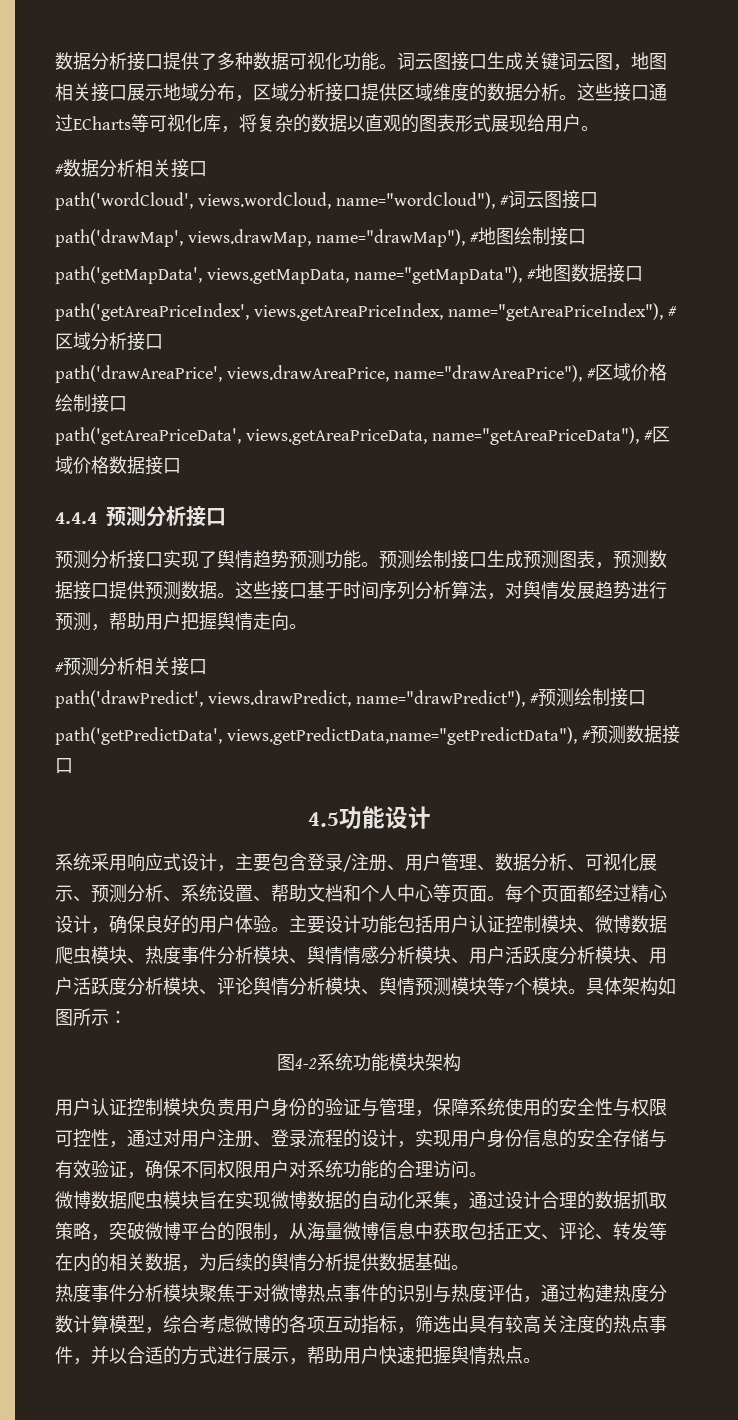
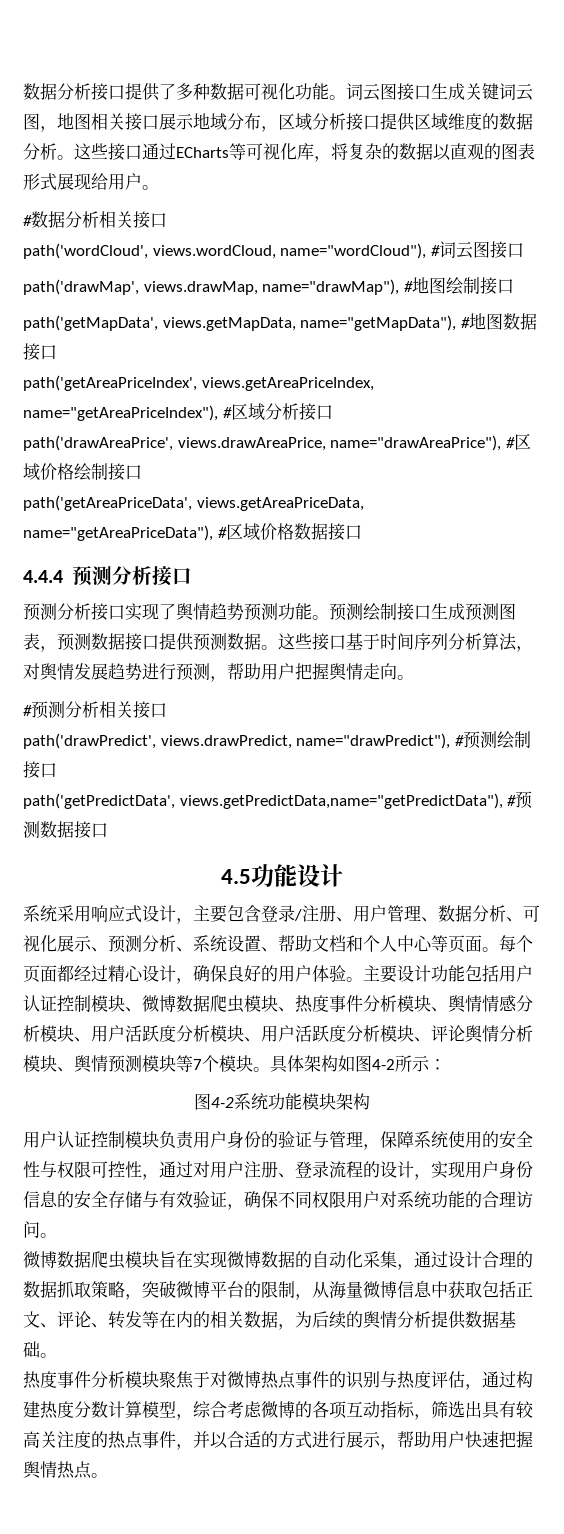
- 具体架构如图所示：
+ 具体架构如图4-2所示：

